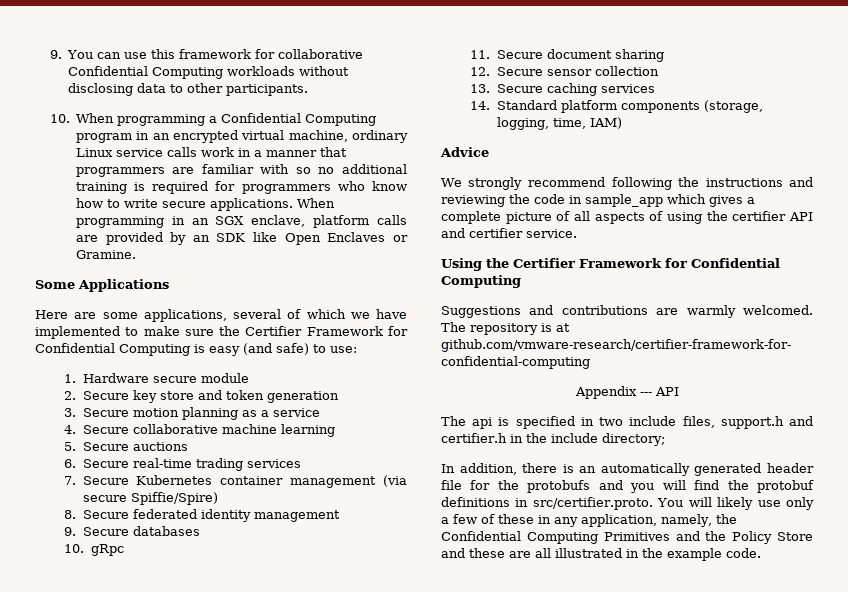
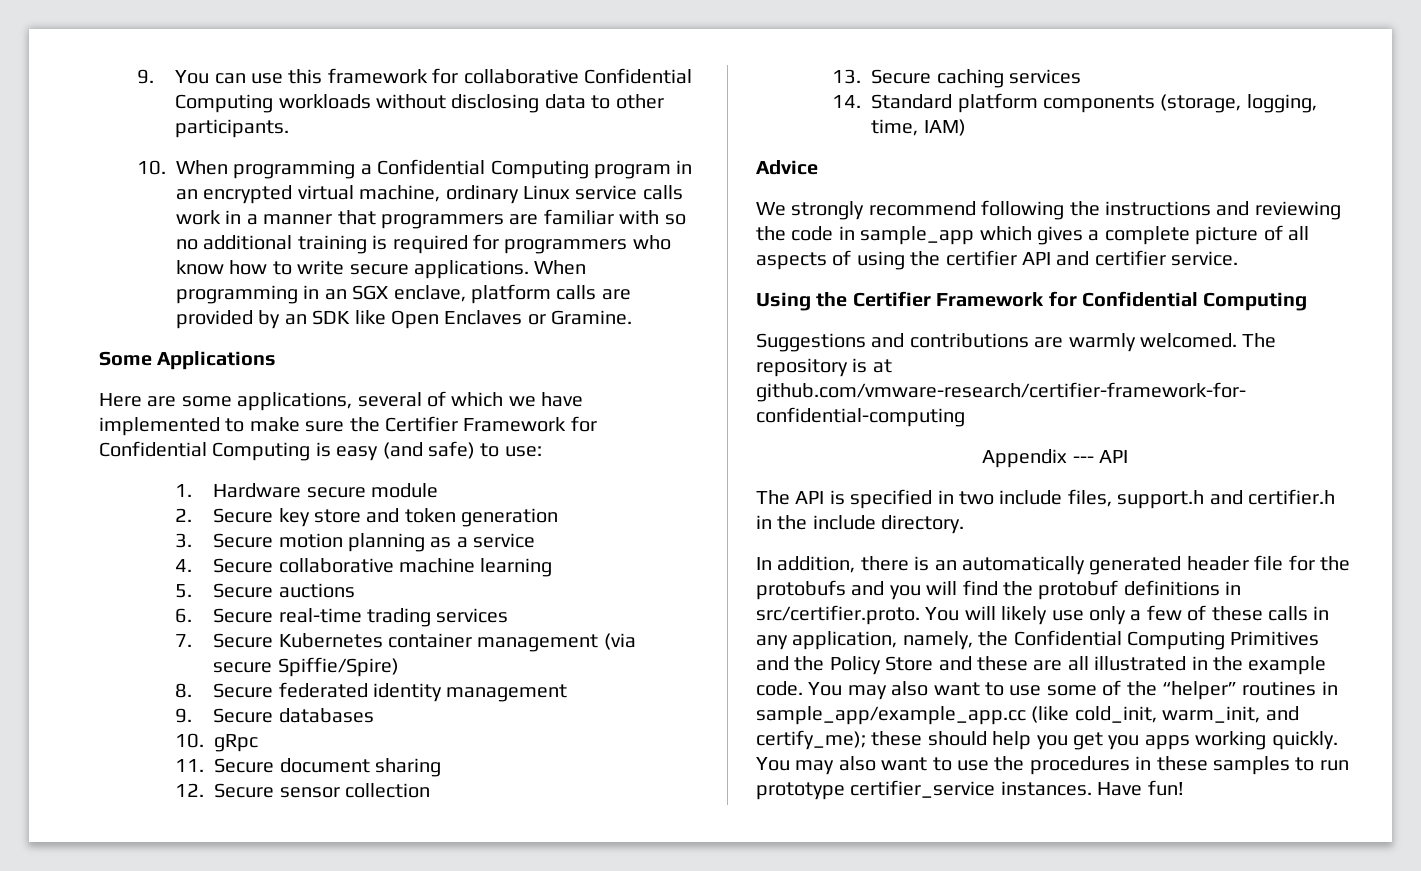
- The api is specified in two include files, support.h and certifier.h in the include directory;
+ The API is specified in two include files, support.h and certifier.h in the include directory.
- In addition, there is an automatically generated header file for the protobufs and you will find the protobuf definitions in src/certifier.proto. You will likely use only a few of these in any application, namely, the Confidential Computing Primitives and the Policy Store and these are all illustrated in the example code.
+ In addition, there is an automatically generated header file for the protobufs and you will find the protobuf definitions in src/certifier.proto. You will likely use only a few of these calls in any application, namely, the Confidential Computing Primitives and the Policy Store and these are all illustrated in the example code.
+ You may also want to use some of the “helper” routines in sample_app/example_app.cc (like cold_init, warm_init, and certify_me); these should help you get you apps working quickly. You may also want to use the procedures in these samples to run prototype certifier_service instances. Have fun!

